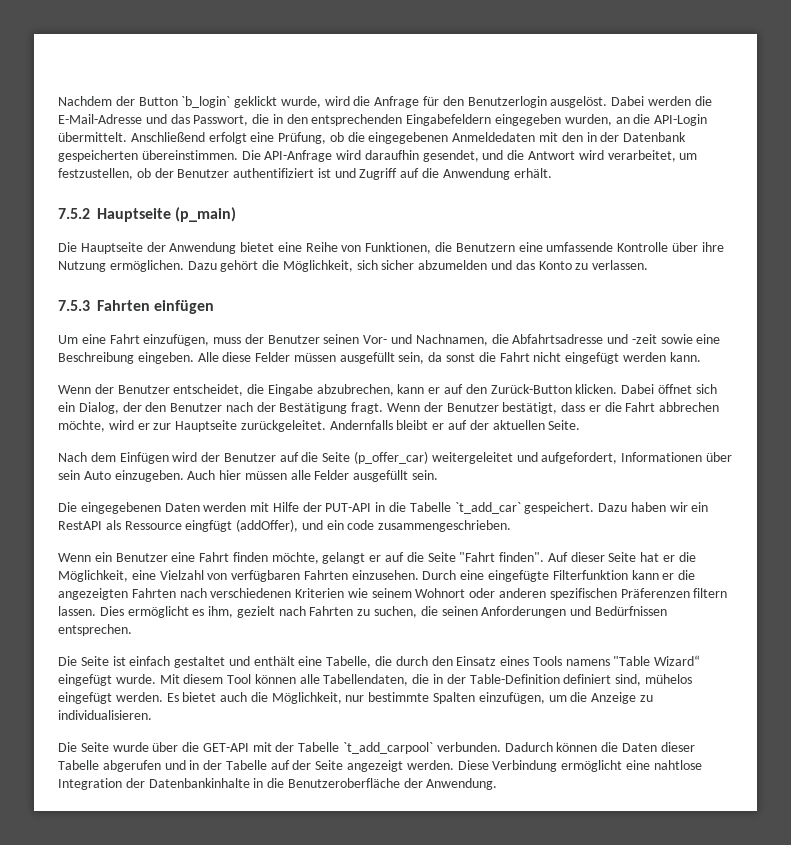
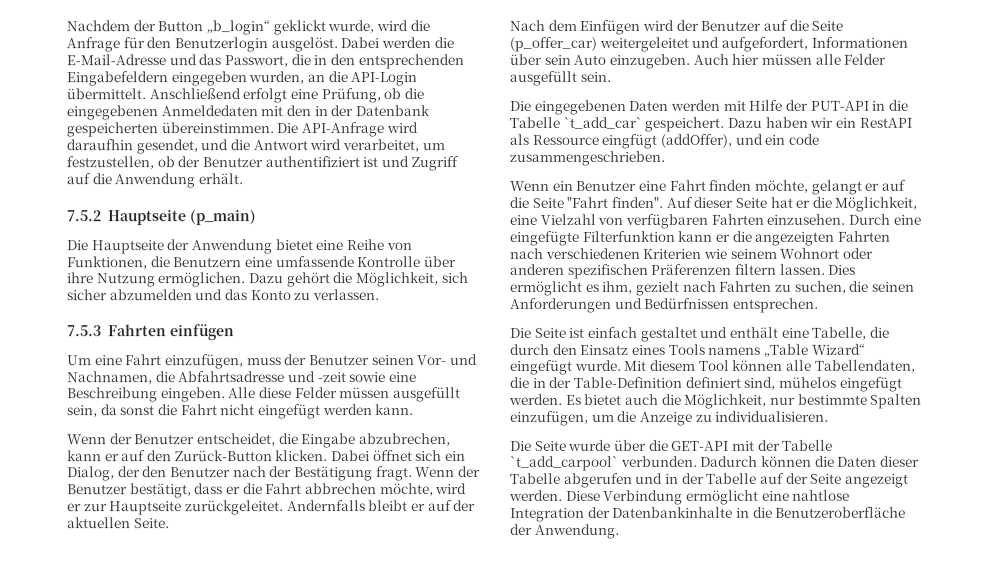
- Nachdem der Button `b_login` geklickt wurde, wird die Anfrage für den Benutzerlogin ausgelöst.
+ Nachdem der Button „b_login“ geklickt wurde, wird die Anfrage für den Benutzerlogin ausgelöst.
- Die Seite ist einfach gestaltet und enthält eine Tabelle, die durch den Einsatz eines Tools namens "Table Wizard“ eingefügt wurde.
+ Die Seite ist einfach gestaltet und enthält eine Tabelle, die durch den Einsatz eines Tools namens „Table Wizard“ eingefügt wurde.

